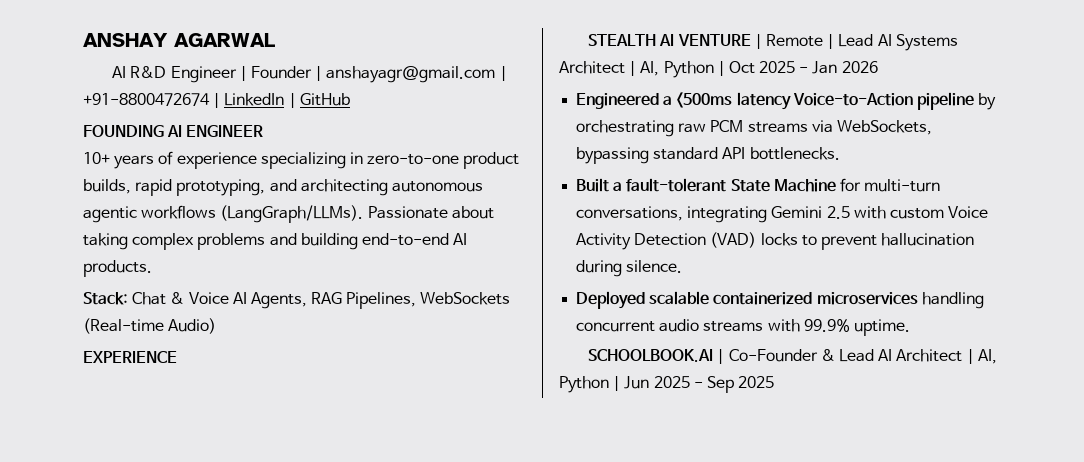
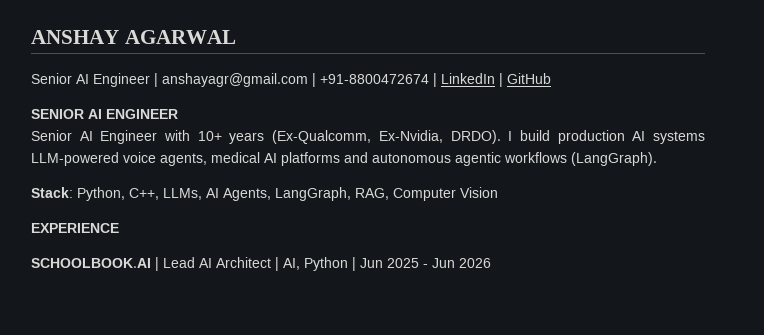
- AI R&D Engineer | Founder | anshayagr@gmail.com | +91-8800472674 | LinkedIn | GitHub
+ Senior AI Engineer | anshayagr@gmail.com | +91-8800472674 | LinkedIn | GitHub
- FOUNDING AI ENGINEER
+ SENIOR AI ENGINEER
- 10+ years of experience specializing in zero-to-one product builds, rapid prototyping, and architecting autonomous agentic workflows (LangGraph/LLMs). Passionate about taking complex problems and building end-to-end AI products.
- Stack: Chat & Voice AI Agents, RAG Pipelines, WebSockets (Real-time Audio)
+ Senior AI Engineer with 10+ years (Ex-Qualcomm, Ex-Nvidia, DRDO). I build production AI systems LLM-powered voice agents, medical AI platforms and autonomous agentic workflows (LangGraph).
+ Stack: Python, C++, LLMs, AI Agents, LangGraph, RAG, Computer Vision
  EXPERIENCE
- STEALTH AI VENTURE | Remote | Lead AI Systems Architect | AI, Python | Oct 2025 - Jan 2026
- Engineered a <500ms latency Voice-to-Action pipeline by orchestrating raw PCM streams via WebSockets, bypassing standard API bottlenecks.
- Built a fault-tolerant State Machine for multi-turn conversations, integrating Gemini 2.5 with custom Voice Activity Detection (VAD) locks to prevent hallucination during silence.
- Deployed scalable containerized microservices handling concurrent audio streams with 99.9% uptime.
- SCHOOLBOOK.AI | Co-Founder & Lead AI Architect | AI, Python | Jun 2025 - Sep 2025
+ SCHOOLBOOK.AI | Lead AI Architect | AI, Python | Jun 2025 - Jun 2026

